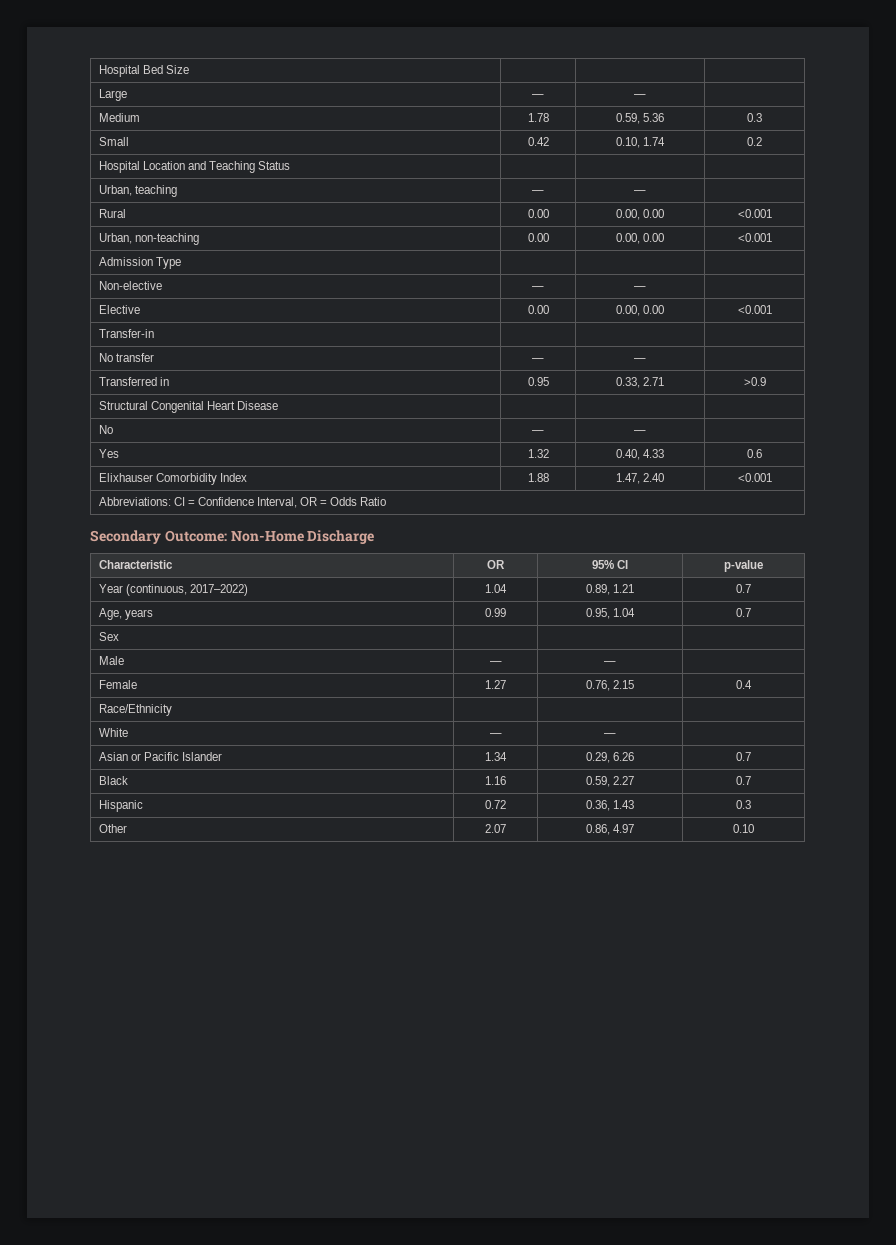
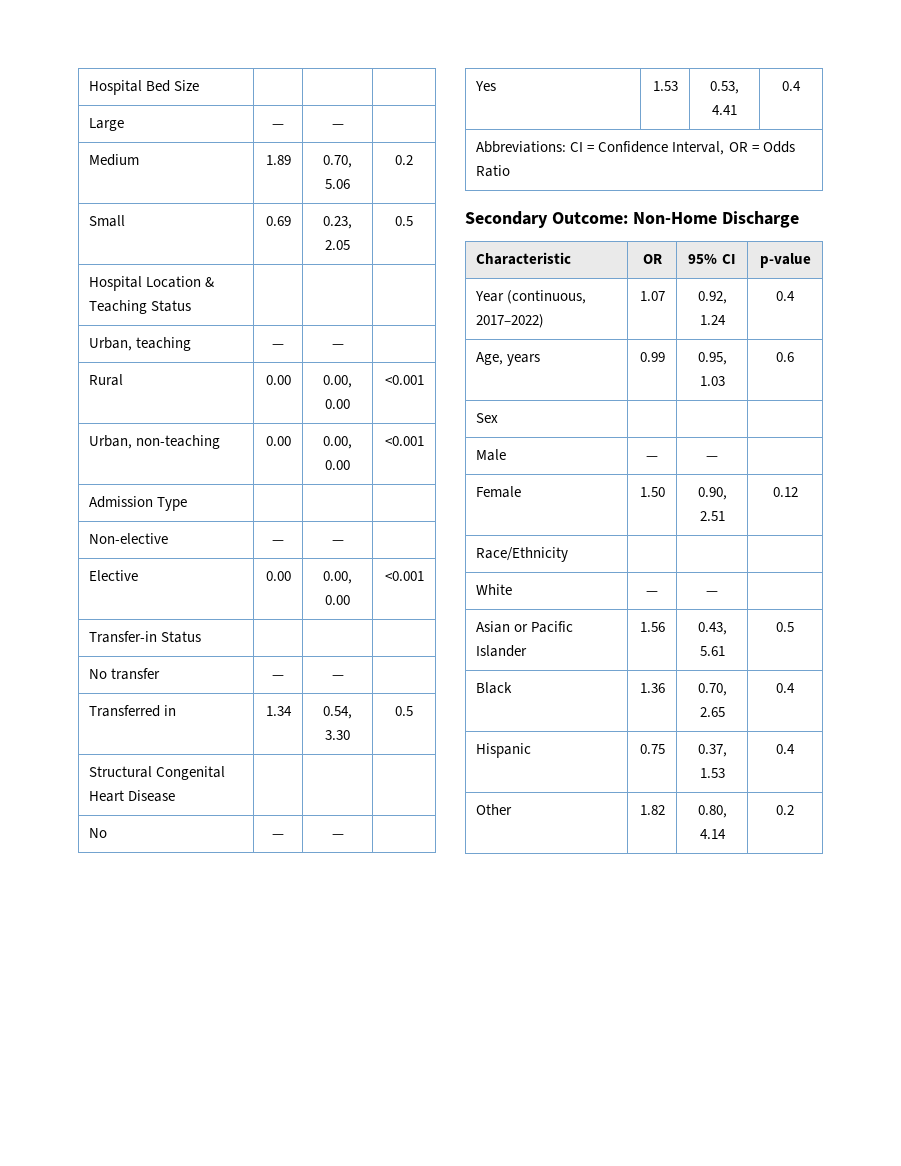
- Medium | 1.78 | 0.59, 5.36 | 0.3
- Small | 0.42 | 0.10, 1.74 | 0.2
+ Medium | 1.89 | 0.70, 5.06 | 0.2
+ Small | 0.69 | 0.23, 2.05 | 0.5
- Hospital Location and Teaching Status | | |
+ Hospital Location & Teaching Status | | |
- Transfer-in | | |
+ Transfer-in Status | | |
- Transferred in | 0.95 | 0.33, 2.71 | >0.9
+ Transferred in | 1.34 | 0.54, 3.30 | 0.5
- Yes | 1.32 | 0.40, 4.33 | 0.6
- Elixhauser Comorbidity Index | 1.88 | 1.47, 2.40 | <0.001
+ Yes | 1.53 | 0.53, 4.41 | 0.4
- Year (continuous, 2017–2022) | 1.04 | 0.89, 1.21 | 0.7
+ Year (continuous, 2017–2022) | 1.07 | 0.92, 1.24 | 0.4
- Age, years | 0.99 | 0.95, 1.04 | 0.7
+ Age, years | 0.99 | 0.95, 1.03 | 0.6
- Female | 1.27 | 0.76, 2.15 | 0.4
+ Female | 1.50 | 0.90, 2.51 | 0.12
- Asian or Pacific Islander | 1.34 | 0.29, 6.26 | 0.7
- Black | 1.16 | 0.59, 2.27 | 0.7
- Hispanic | 0.72 | 0.36, 1.43 | 0.3
- Other | 2.07 | 0.86, 4.97 | 0.10
+ Asian or Pacific Islander | 1.56 | 0.43, 5.61 | 0.5
+ Black | 1.36 | 0.70, 2.65 | 0.4
+ Hispanic | 0.75 | 0.37, 1.53 | 0.4
+ Other | 1.82 | 0.80, 4.14 | 0.2

